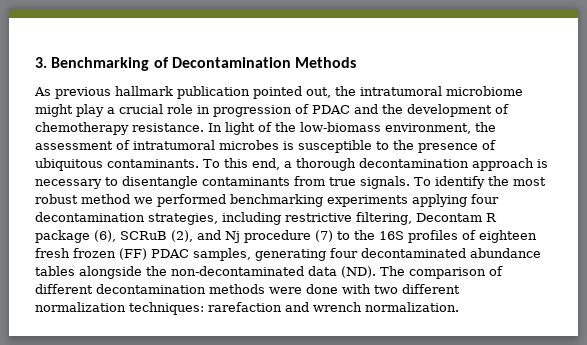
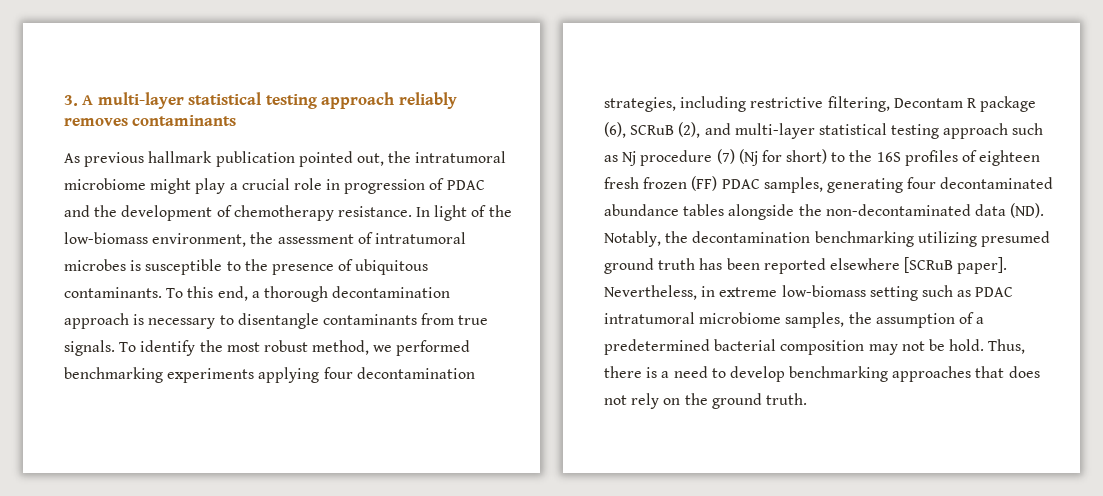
- 3. Benchmarking of Decontamination Methods
+ 3. A multi-layer statistical testing approach reliably removes contaminants
- To identify the most robust method we performed benchmarking experiments applying four decontamination strategies, including restrictive filtering, Decontam R package (6), SCRuB (2), and Nj procedure (7) to the 16S profiles of eighteen fresh frozen (FF) PDAC samples, generating four decontaminated abundance tables alongside the non-decontaminated data (ND). The comparison of different decontamination methods were done with two different normalization techniques: rarefaction and wrench normalization.
+ To identify the most robust method, we performed benchmarking experiments applying four decontamination strategies, including restrictive filtering, Decontam R package (6), SCRuB (2), and multi-layer statistical testing approach such as Nj procedure (7) (Nj for short) to the 16S profiles of eighteen fresh frozen (FF) PDAC samples, generating four decontaminated abundance tables alongside the non-decontaminated data (ND). Notably, the decontamination benchmarking utilizing presumed ground truth has been reported elsewhere [SCRuB paper]. Nevertheless, in extreme low-biomass setting such as PDAC intratumoral microbiome samples, the assumption of a predetermined bacterial composition may not be hold. Thus, there is a need to develop benchmarking approaches that does not rely on the ground truth.

